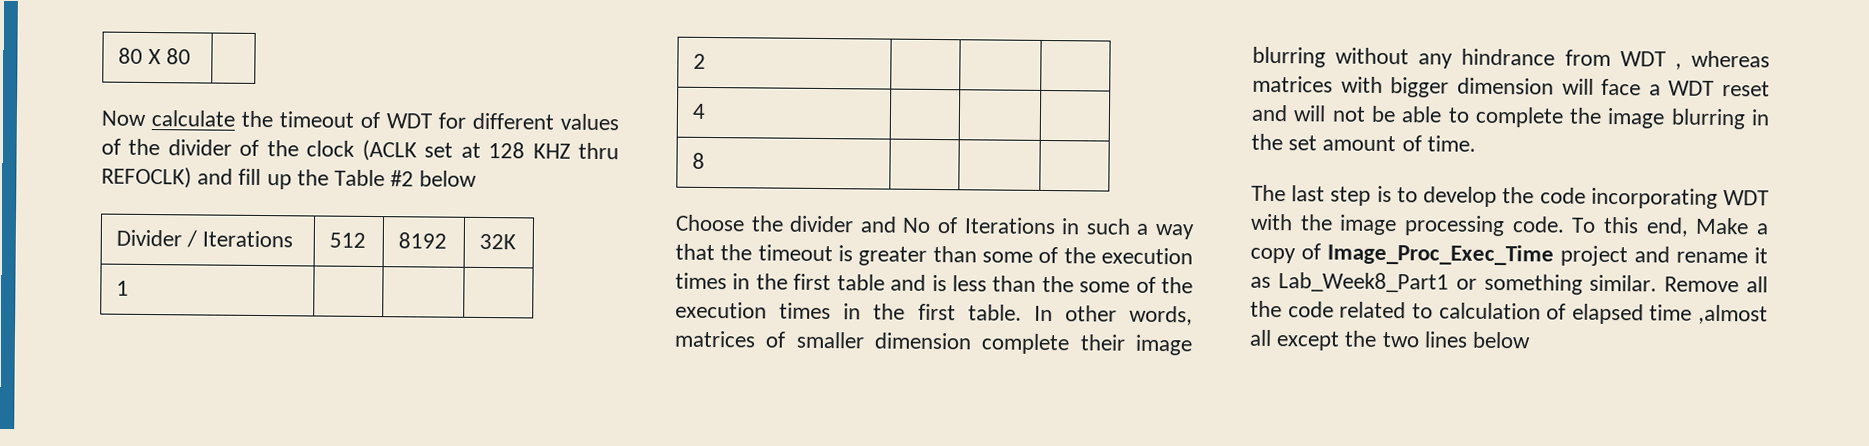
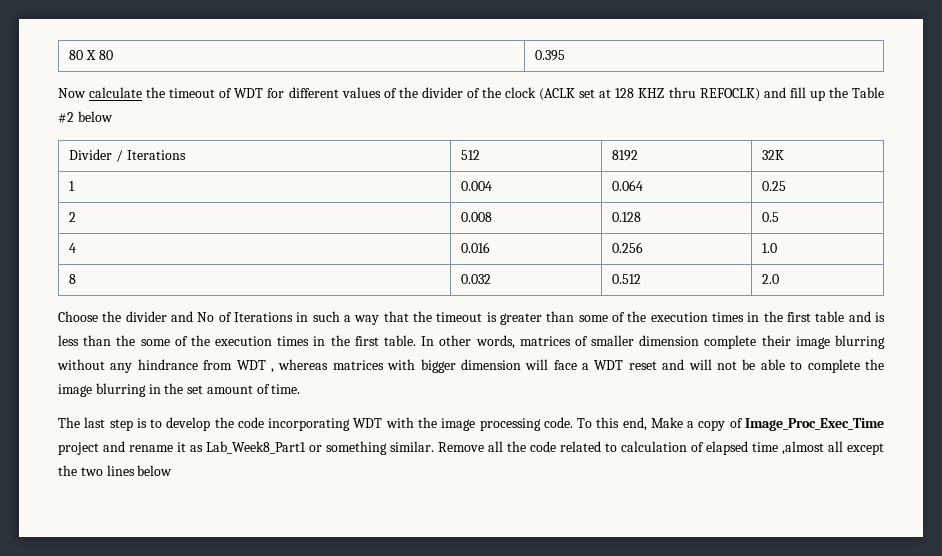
- 80 X 80 |
+ 80 X 80 | 0.395
- 1 | | |
- 2 | | |
- 4 | | |
- 8 | | |
+ 1 | 0.004 | 0.064 | 0.25
+ 2 | 0.008 | 0.128 | 0.5
+ 4 | 0.016 | 0.256 | 1.0
+ 8 | 0.032 | 0.512 | 2.0

